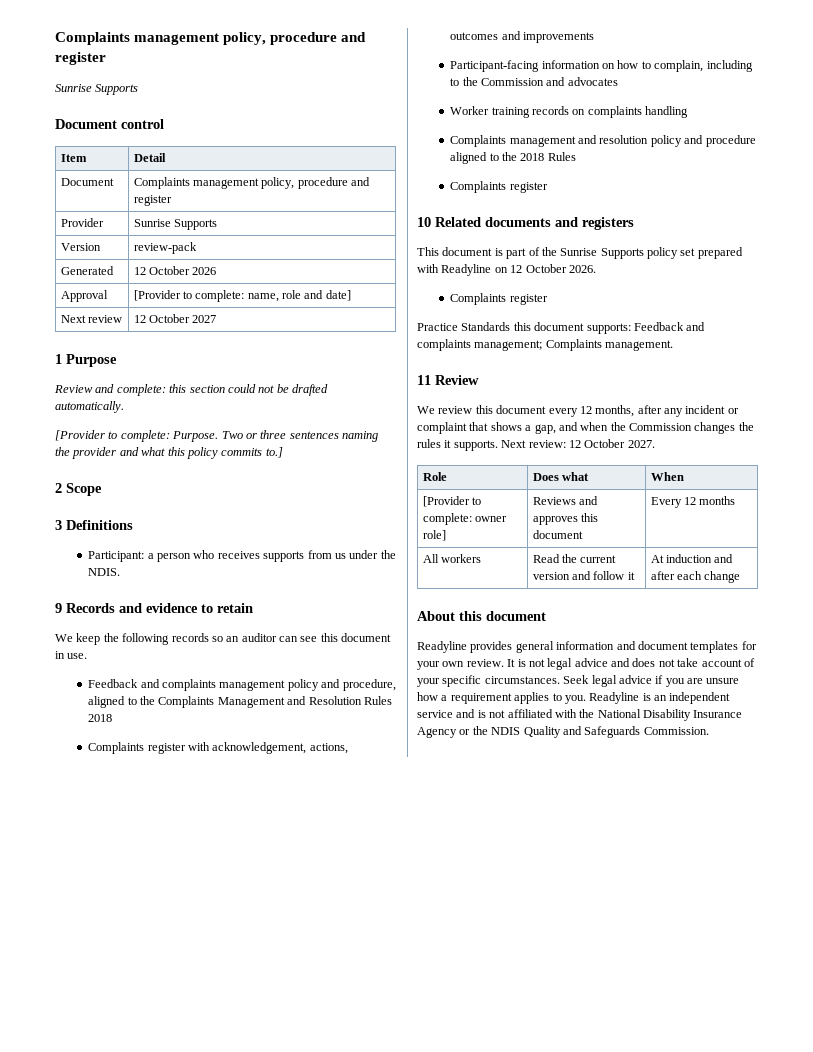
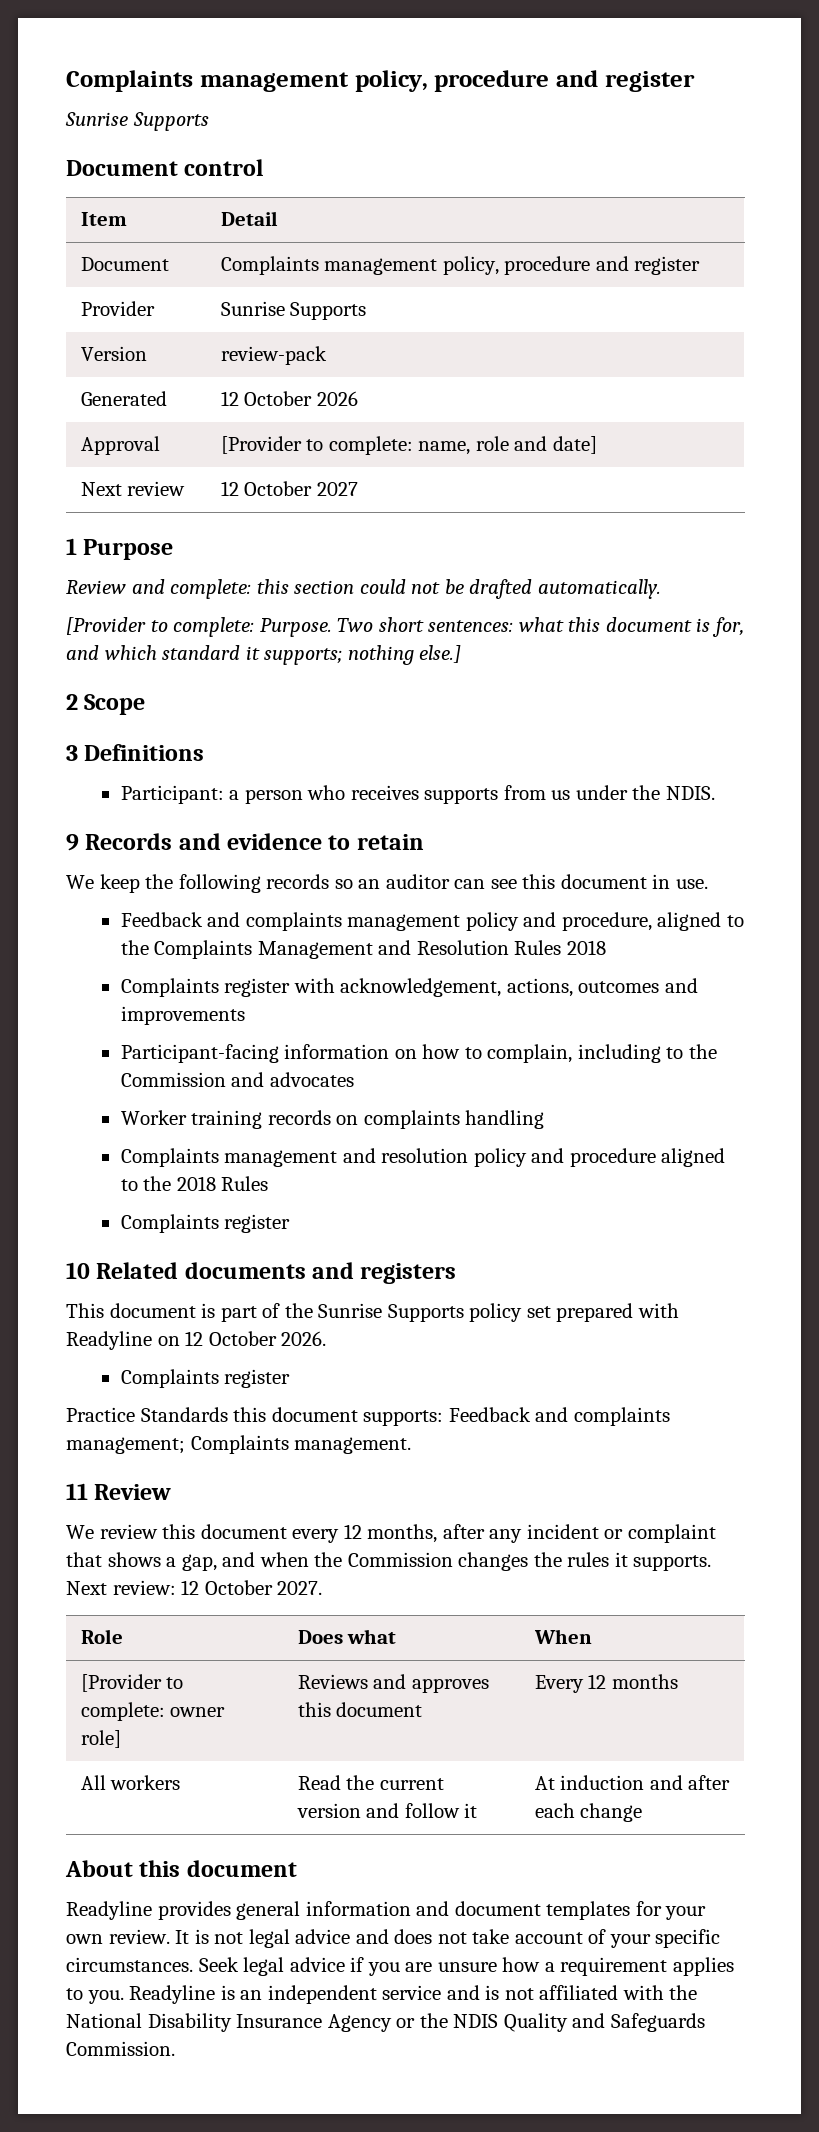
- Two or three sentences naming the provider and what this policy commits to.]
+ Two short sentences: what this document is for, and which standard it supports; nothing else.]

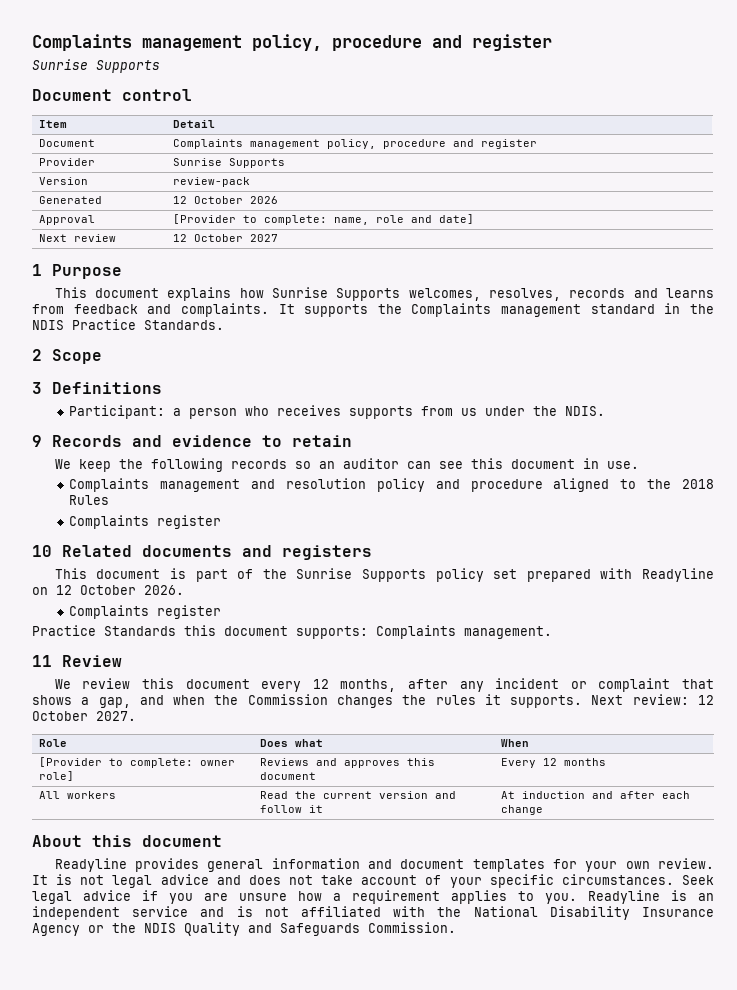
- Review and complete: this section could not be drafted automatically.
- [Provider to complete: Purpose. Two short sentences: what this document is for, and which standard it supports; nothing else.]
+ This document explains how Sunrise Supports welcomes, resolves, records and learns from feedback and complaints. It supports the Complaints management standard in the NDIS Practice Standards.
- Feedback and complaints management policy and procedure, aligned to the Complaints Management and Resolution Rules 2018
- Complaints register with acknowledgement, actions, outcomes and improvements
- Participant-facing information on how to complain, including to the Commission and advocates
- Worker training records on complaints handling
- Practice Standards this document supports: Feedback and complaints management; Complaints management.
+ Practice Standards this document supports: Complaints management.

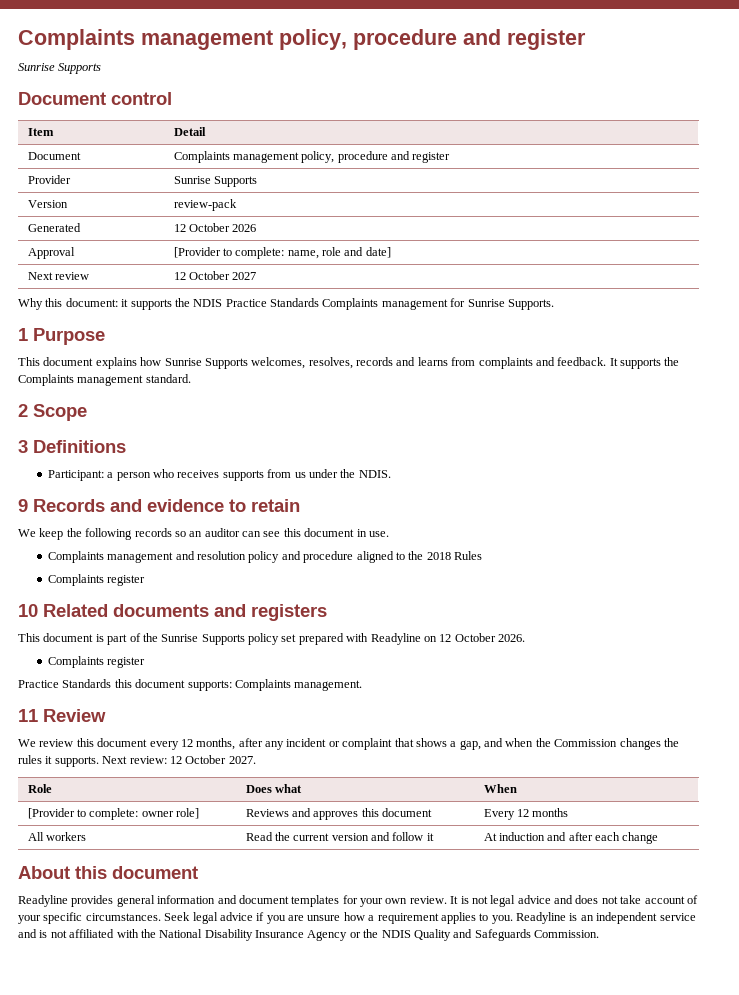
+ Why this document: it supports the NDIS Practice Standards Complaints management for Sunrise Supports.
- This document explains how Sunrise Supports welcomes, resolves, records and learns from feedback and complaints.
+ This document explains how Sunrise Supports welcomes, resolves, records and learns from complaints and feedback.
- It supports the Complaints management standard in the NDIS Practice Standards.
+ It supports the Complaints management standard.

